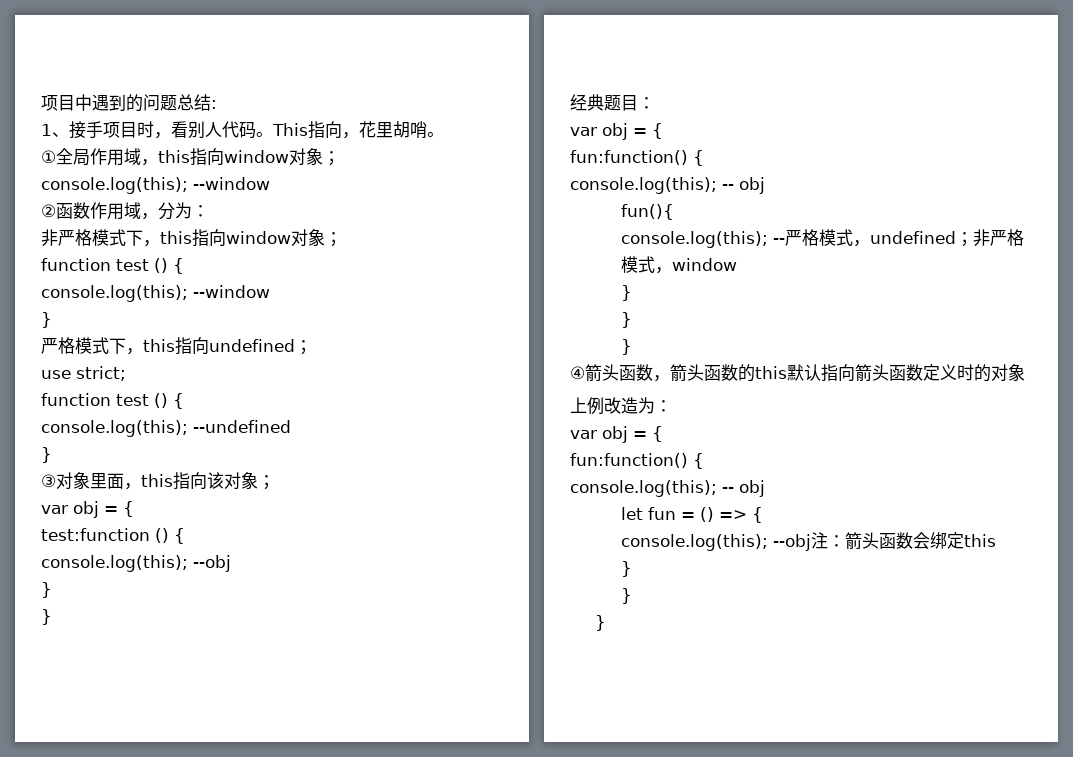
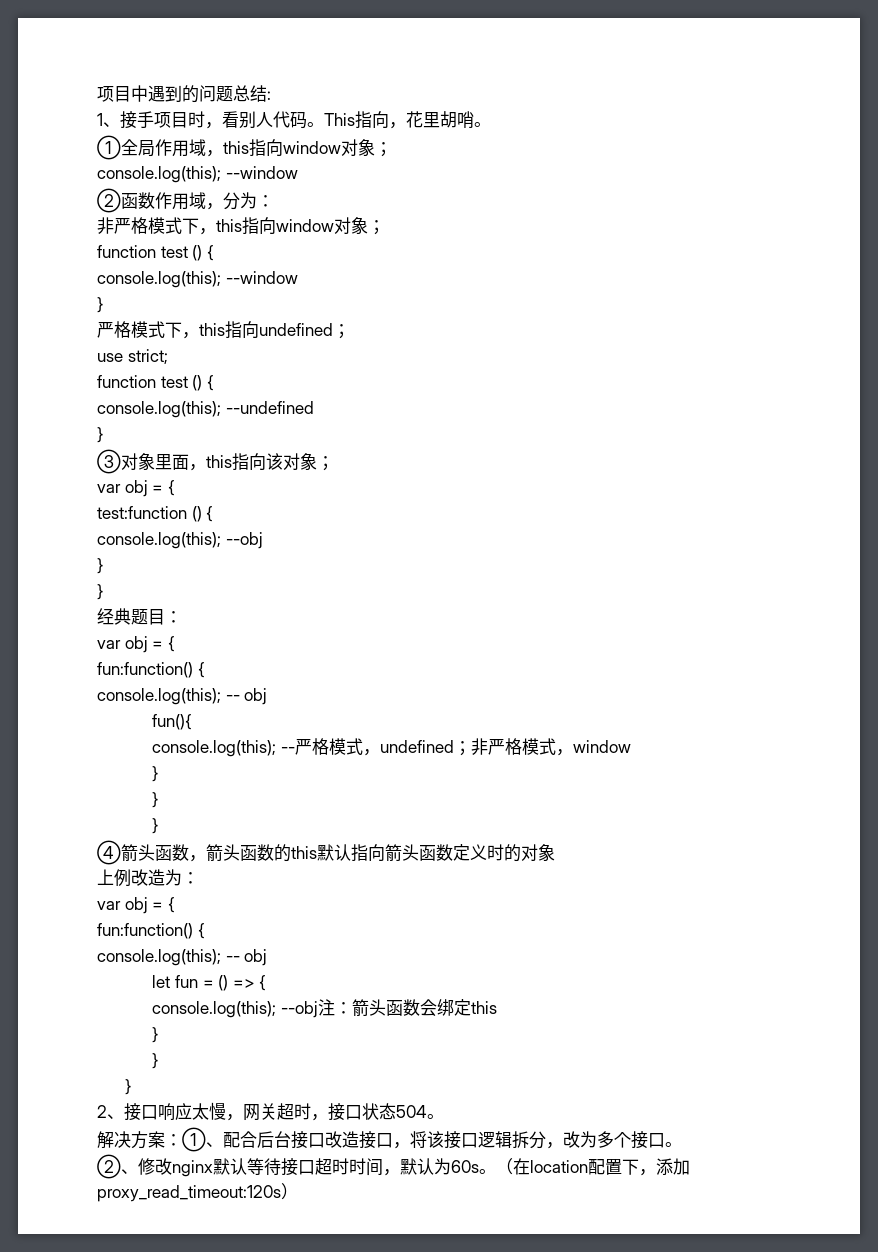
+ 2、接口响应太慢，网关超时，接口状态504。
+ 解决方案：①、配合后台接口改造接口，将该接口逻辑拆分，改为多个接口。
+ ②、修改nginx默认等待接口超时时间，默认为60s。（在location配置下，添加proxy_read_timeout:120s）

